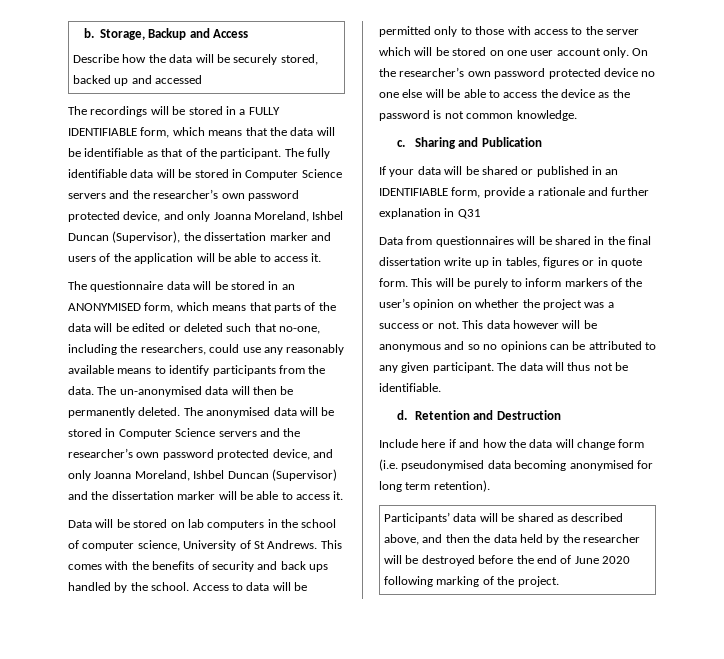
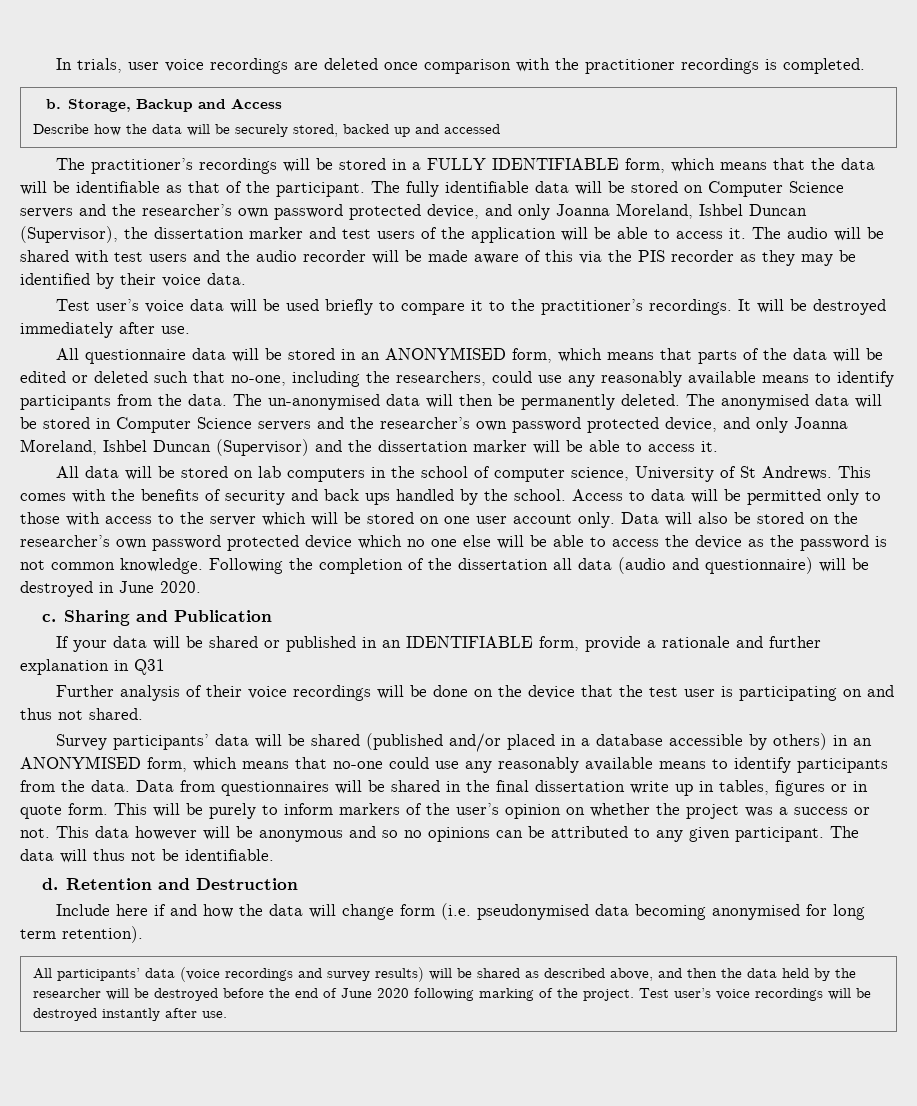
+ In trials, user voice recordings are deleted once comparison with the practitioner recordings is completed.
- The recordings will be stored in a FULLY IDENTIFIABLE form, which means that the data will be identifiable as that of the participant.
+ The practitioner’s recordings will be stored in a FULLY IDENTIFIABLE form, which means that the data will be identifiable as that of the participant.
- The fully identifiable data will be stored in Computer Science servers and the researcher’s own password protected device, and only Joanna Moreland, Ishbel Duncan (Supervisor), the dissertation marker and users of the application will be able to access it.
- The questionnaire data will be stored in an ANONYMISED form, which means that parts of the data will be edited or deleted such that no-one, including the researchers, could use any reasonably available means to identify participants from the data.
+ The fully identifiable data will be stored on Computer Science servers and the researcher’s own password protected device, and only Joanna Moreland, Ishbel Duncan (Supervisor), the dissertation marker and test users of the application will be able to access it. The audio will be shared with test users and the audio recorder will be made aware of this via the PIS recorder as they may be identified by their voice data.
+ Test user’s voice data will be used briefly to compare it to the practitioner’s recordings. It will be destroyed immediately after use.
+ All questionnaire data will be stored in an ANONYMISED form, which means that parts of the data will be edited or deleted such that no-one, including the researchers, could use any reasonably available means to identify participants from the data.
- Data will be stored on lab computers in the school of computer science, University of St Andrews.
+ All data will be stored on lab computers in the school of computer science, University of St Andrews.
- On the researcher’s own password protected device no one else will be able to access the device as the password is not common knowledge.
+ Data will also be stored on the researcher’s own password protected device which no one else will be able to access the device as the password is not common knowledge. Following the completion of the dissertation all data (audio and questionnaire) will be destroyed in June 2020.
+ Further analysis of their voice recordings will be done on the device that the test user is participating on and thus not shared.
+ Survey participants’ data will be shared (published and/or placed in a database accessible by others) in an ANONYMISED form, which means that no-one could use any reasonably available means to identify participants from the data.
- Participants’ data will be shared as described above, and then the data held by the researcher will be destroyed before the end of June 2020 following marking of the project.
+ All participants’ data (voice recordings and survey results) will be shared as described above, and then the data held by the researcher will be destroyed before the end of June 2020 following marking of the project.
+ Test user’s voice recordings will be destroyed instantly after use.

